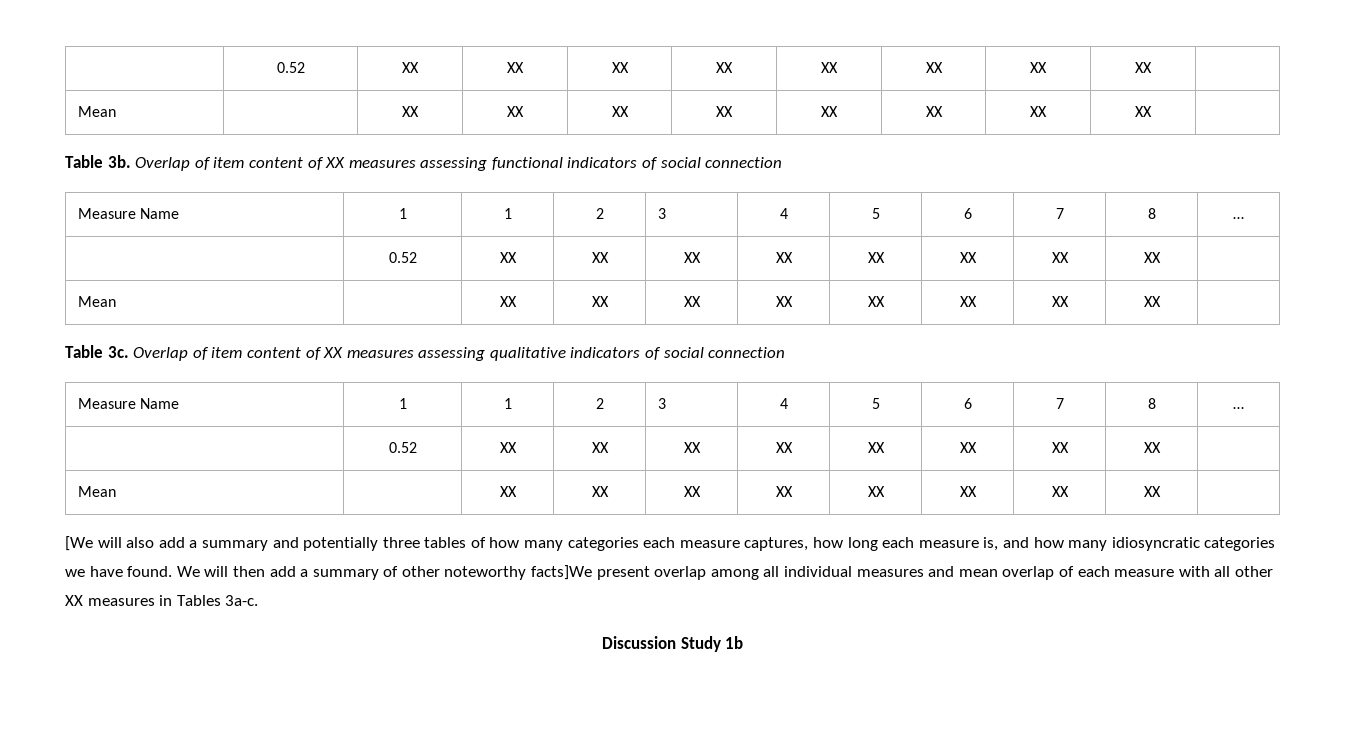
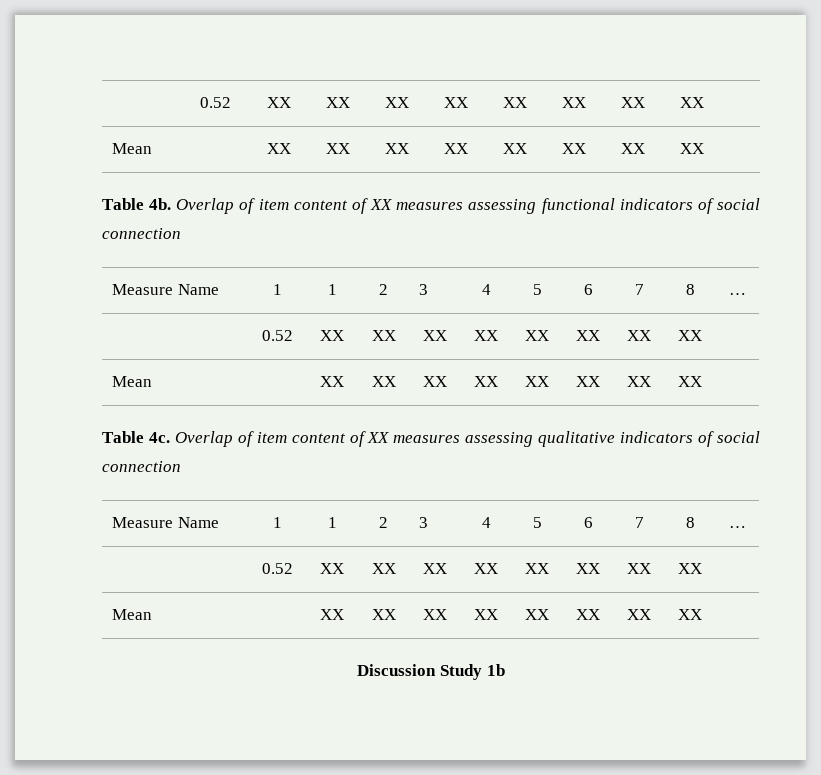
- Table 3b.
+ Table 4b.
- Table 3c.
+ Table 4c.
- [We will also add a summary and potentially three tables of how many categories each measure captures, how long each measure is, and how many idiosyncratic categories we have found. We will then add a summary of other noteworthy facts]We present overlap among all individual measures and mean overlap of each measure with all other XX measures in Tables 3a-c.

